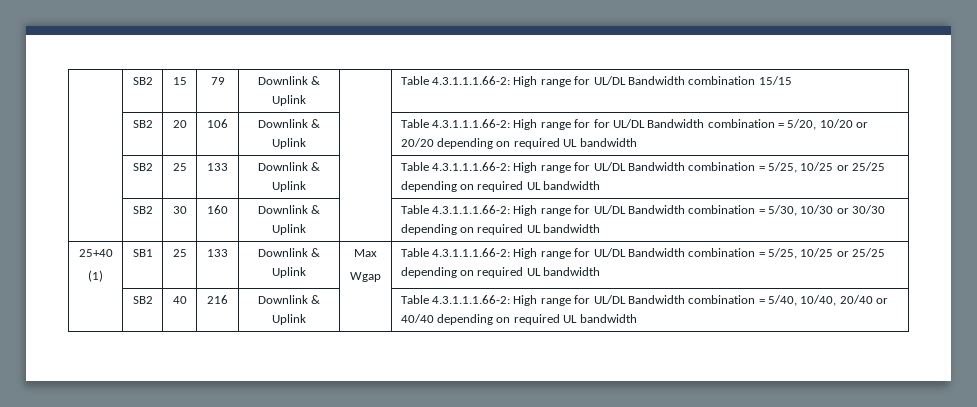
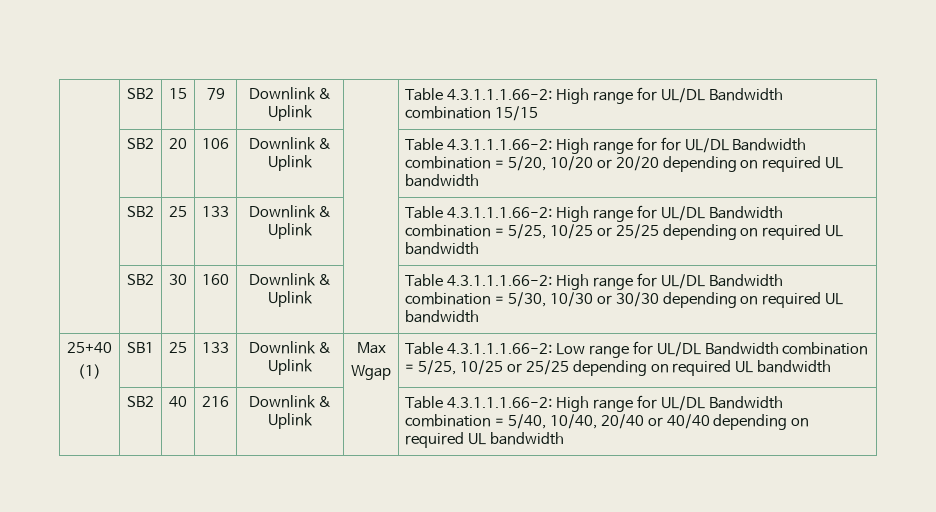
  25+40
  (1) | SB1 | 25 | 133 | Downlink & Uplink | Max
- Wgap | Table 4.3.1.1.1.66-2: High range for UL/DL Bandwidth combination = 5/25, 10/25 or 25/25 depending on required UL bandwidth
+ Wgap | Table 4.3.1.1.1.66-2: Low range for UL/DL Bandwidth combination = 5/25, 10/25 or 25/25 depending on required UL bandwidth

